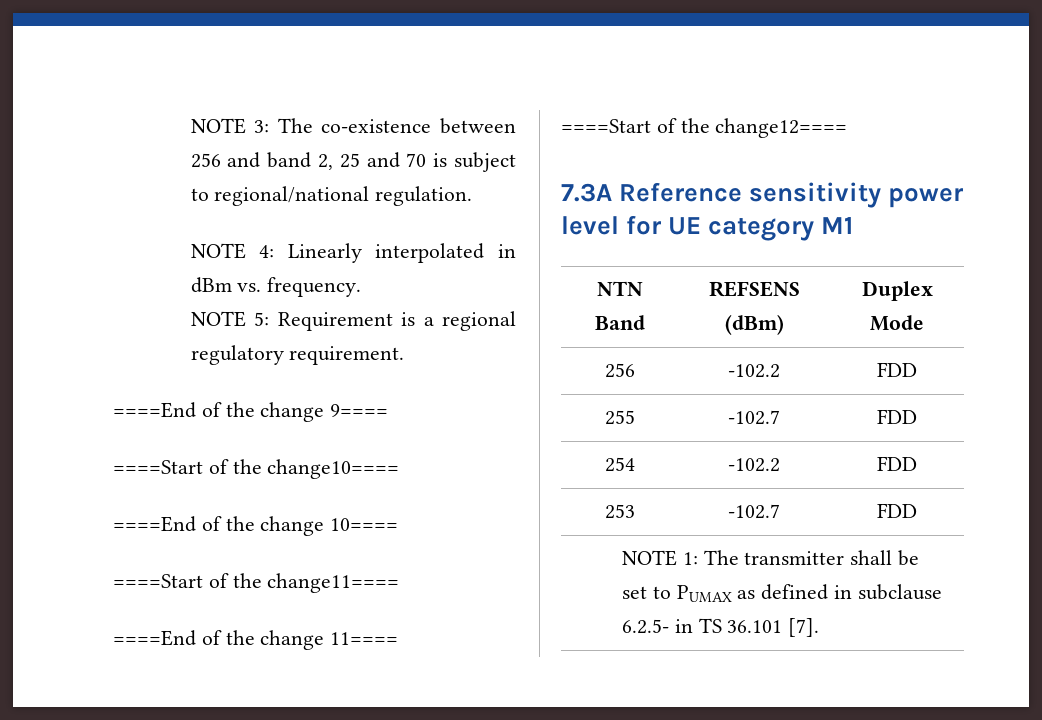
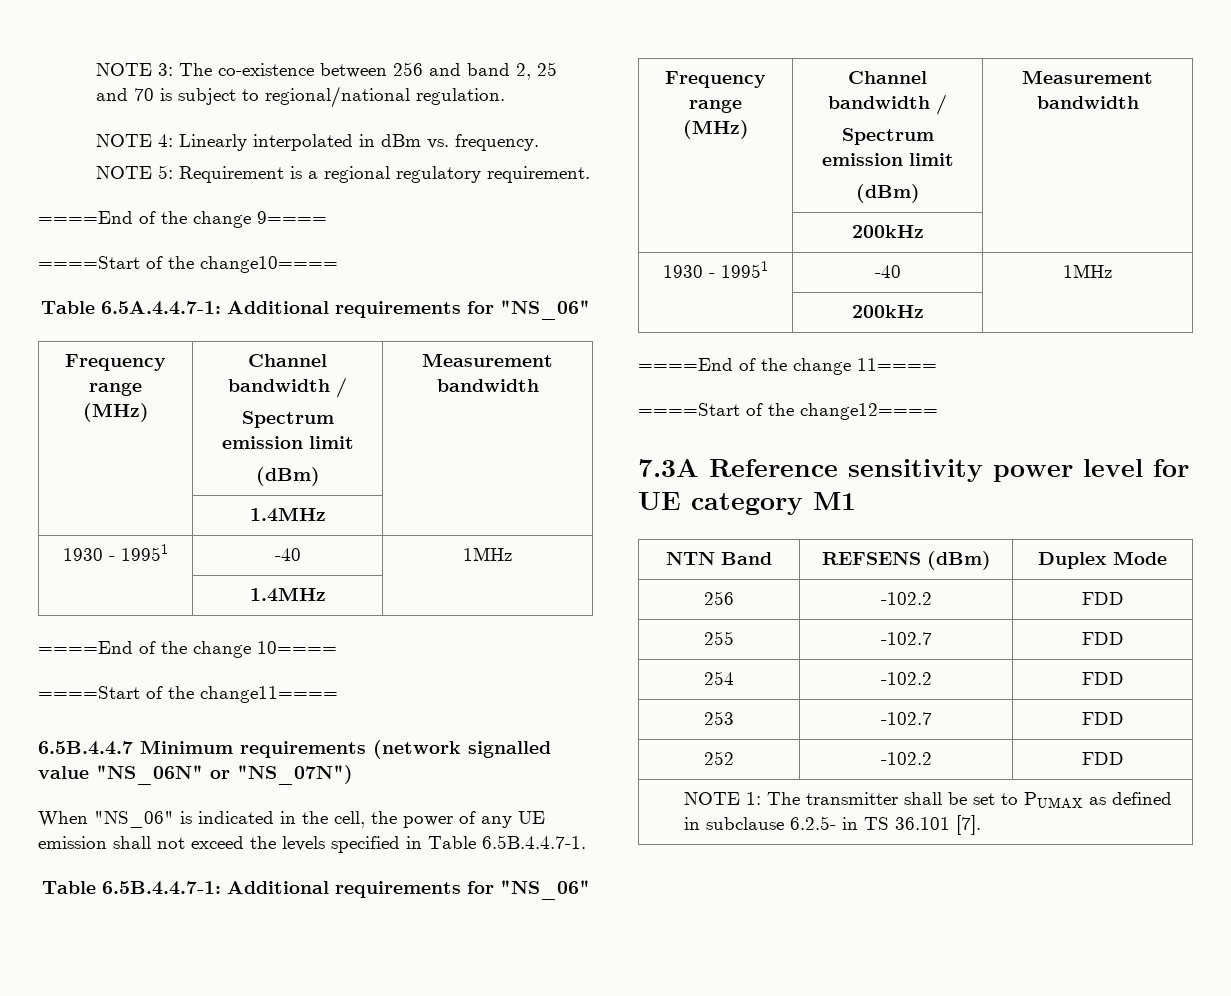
+ Table 6.5A.4.4.7-1: Additional requirements for "NS_06"
+ Frequency range
+ (MHz) | Channel bandwidth /
+ Spectrum emission limit
+ (dBm) | Measurement bandwidth
+ | 1.4MHz |
+ 1930 - 19951 | -40 | 1MHz
+ | 1.4MHz |
+ 6.5B.4.4.7 Minimum requirements (network signalled value "NS_06N" or "NS_07N")
+ When "NS_06" is indicated in the cell, the power of any UE emission shall not exceed the levels specified in Table 6.5B.4.4.7-1.
+ Table 6.5B.4.4.7-1: Additional requirements for "NS_06"
+ Frequency range
+ (MHz) | Channel bandwidth /
+ Spectrum emission limit
+ (dBm) | Measurement bandwidth
+ | 200kHz |
+ 1930 - 19951 | -40 | 1MHz
+ | 200kHz |
+ 252 | -102.2 | FDD

